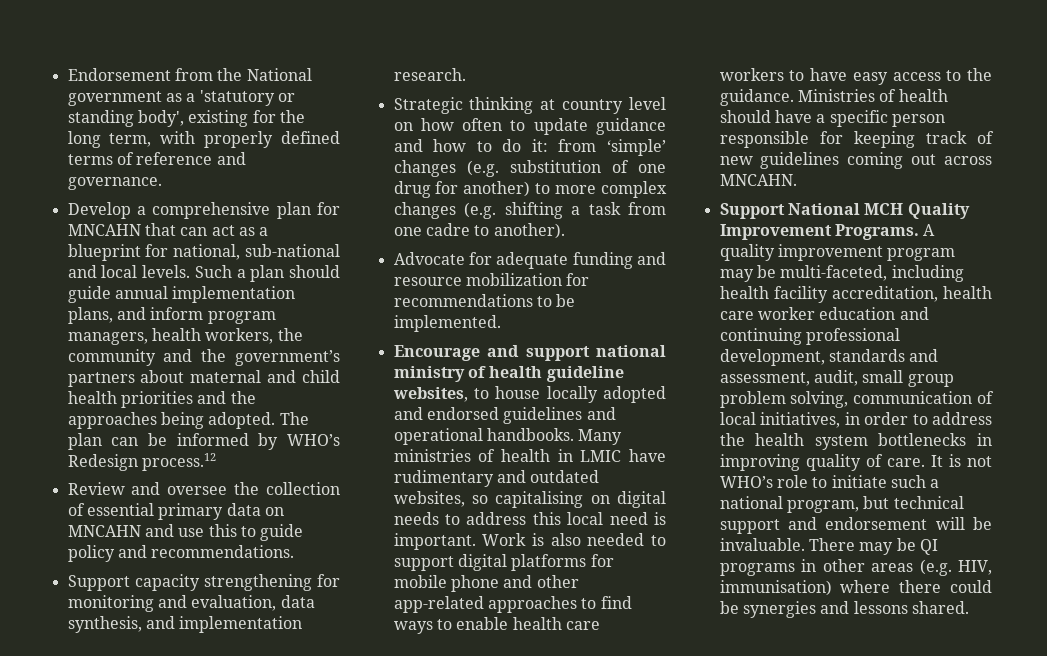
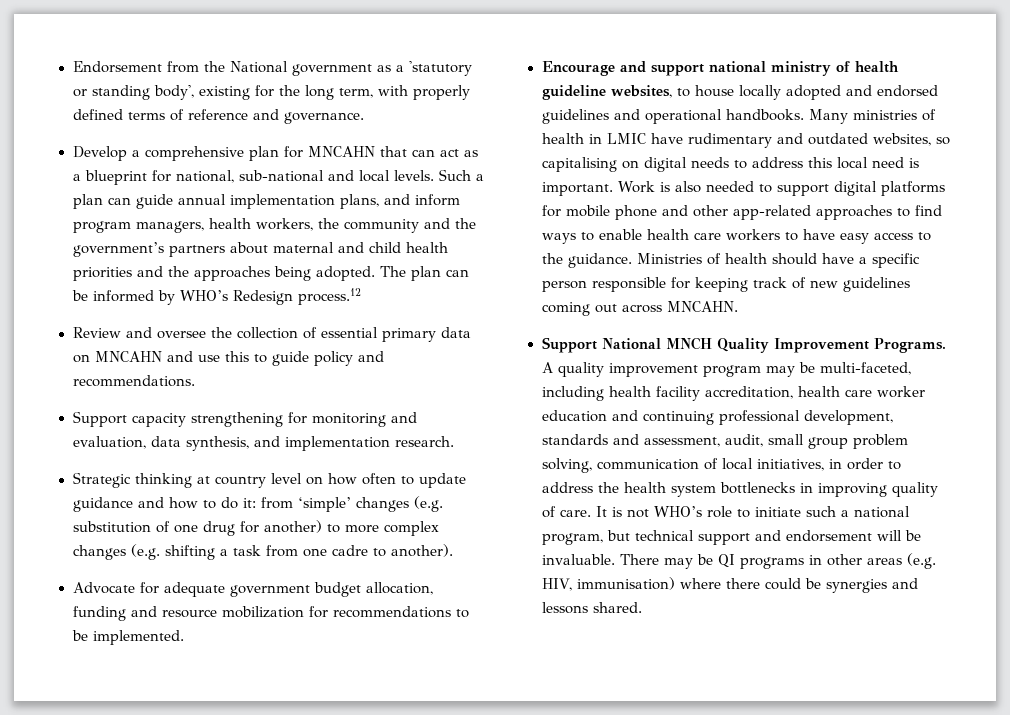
- Such a plan should guide annual implementation plans, and inform program managers, health workers, the community and the government’s partners about maternal and child health priorities and the approaches being adopted.
+ Such a plan can guide annual implementation plans, and inform program managers, health workers, the community and the government’s partners about maternal and child health priorities and the approaches being adopted.
- Advocate for adequate funding and resource mobilization for recommendations to be implemented.
+ Advocate for adequate government budget allocation, funding and resource mobilization for recommendations to be implemented.
- Support National MCH Quality Improvement Programs.
+ Support National MNCH Quality Improvement Programs.

